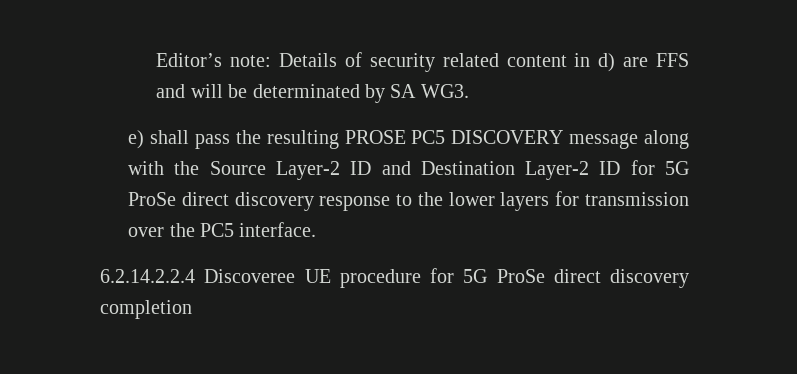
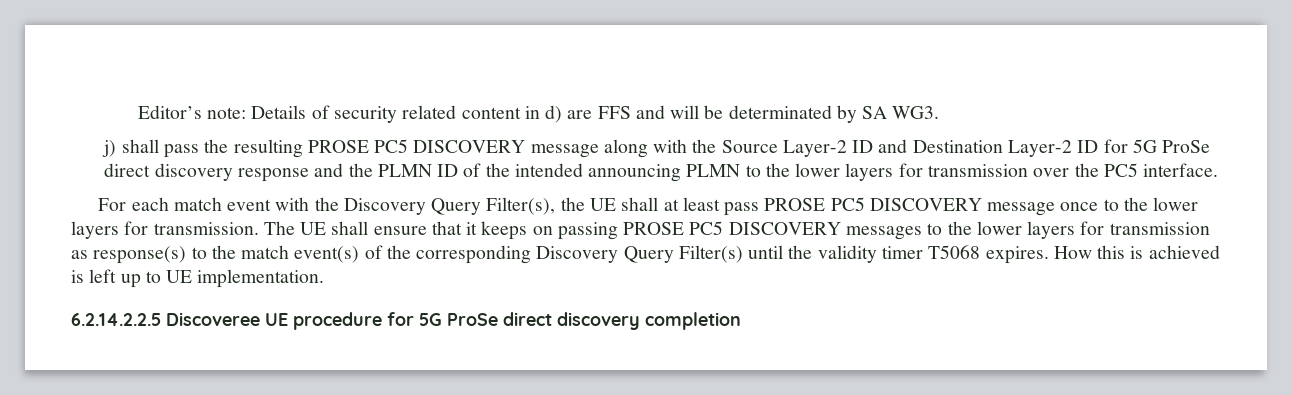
- e) shall pass the resulting PROSE PC5 DISCOVERY message along with the Source Layer-2 ID and Destination Layer-2 ID for 5G ProSe direct discovery response to the lower layers for transmission over the PC5 interface.
+ j) shall pass the resulting PROSE PC5 DISCOVERY message along with the Source Layer-2 ID and Destination Layer-2 ID for 5G ProSe direct discovery response and the PLMN ID of the intended announcing PLMN to the lower layers for transmission over the PC5 interface.
- 6.2.14.2.2.4 Discoveree UE procedure for 5G ProSe direct discovery completion
+ For each match event with the Discovery Query Filter(s), the UE shall at least pass PROSE PC5 DISCOVERY message once to the lower layers for transmission. The UE shall ensure that it keeps on passing PROSE PC5 DISCOVERY messages to the lower layers for transmission as response(s) to the match event(s) of the corresponding Discovery Query Filter(s) until the validity timer T5068 expires. How this is achieved is left up to UE implementation.
+ 6.2.14.2.2.5 Discoveree UE procedure for 5G ProSe direct discovery completion

